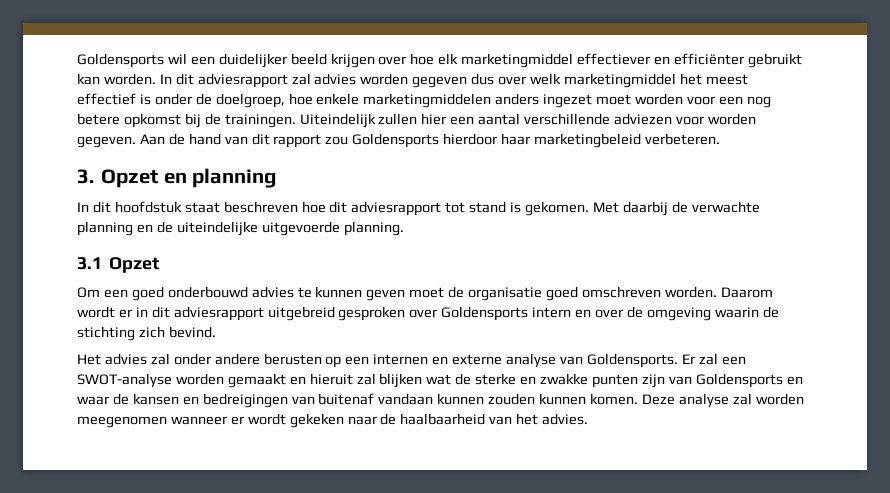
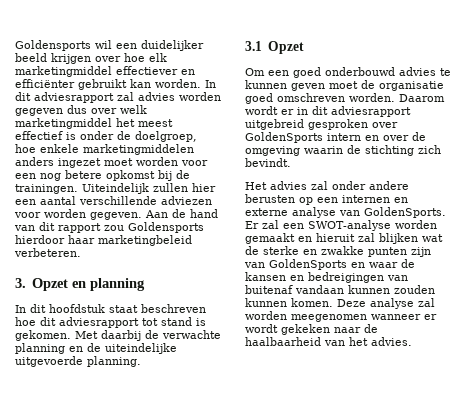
- Daarom wordt er in dit adviesrapport uitgebreid gesproken over Goldensports intern en over de omgeving waarin de stichting zich bevind.
+ Daarom wordt er in dit adviesrapport uitgebreid gesproken over GoldenSports intern en over de omgeving waarin de stichting zich bevindt.
- Het advies zal onder andere berusten op een internen en externe analyse van Goldensports.
+ Het advies zal onder andere berusten op een internen en externe analyse van GoldenSports.
- Er zal een SWOT-analyse worden gemaakt en hieruit zal blijken wat de sterke en zwakke punten zijn van Goldensports en waar de kansen en bedreigingen van buitenaf vandaan kunnen zouden kunnen komen.
+ Er zal een SWOT-analyse worden gemaakt en hieruit zal blijken wat de sterke en zwakke punten zijn van GoldenSports en waar de kansen en bedreigingen van buitenaf vandaan kunnen zouden kunnen komen.

